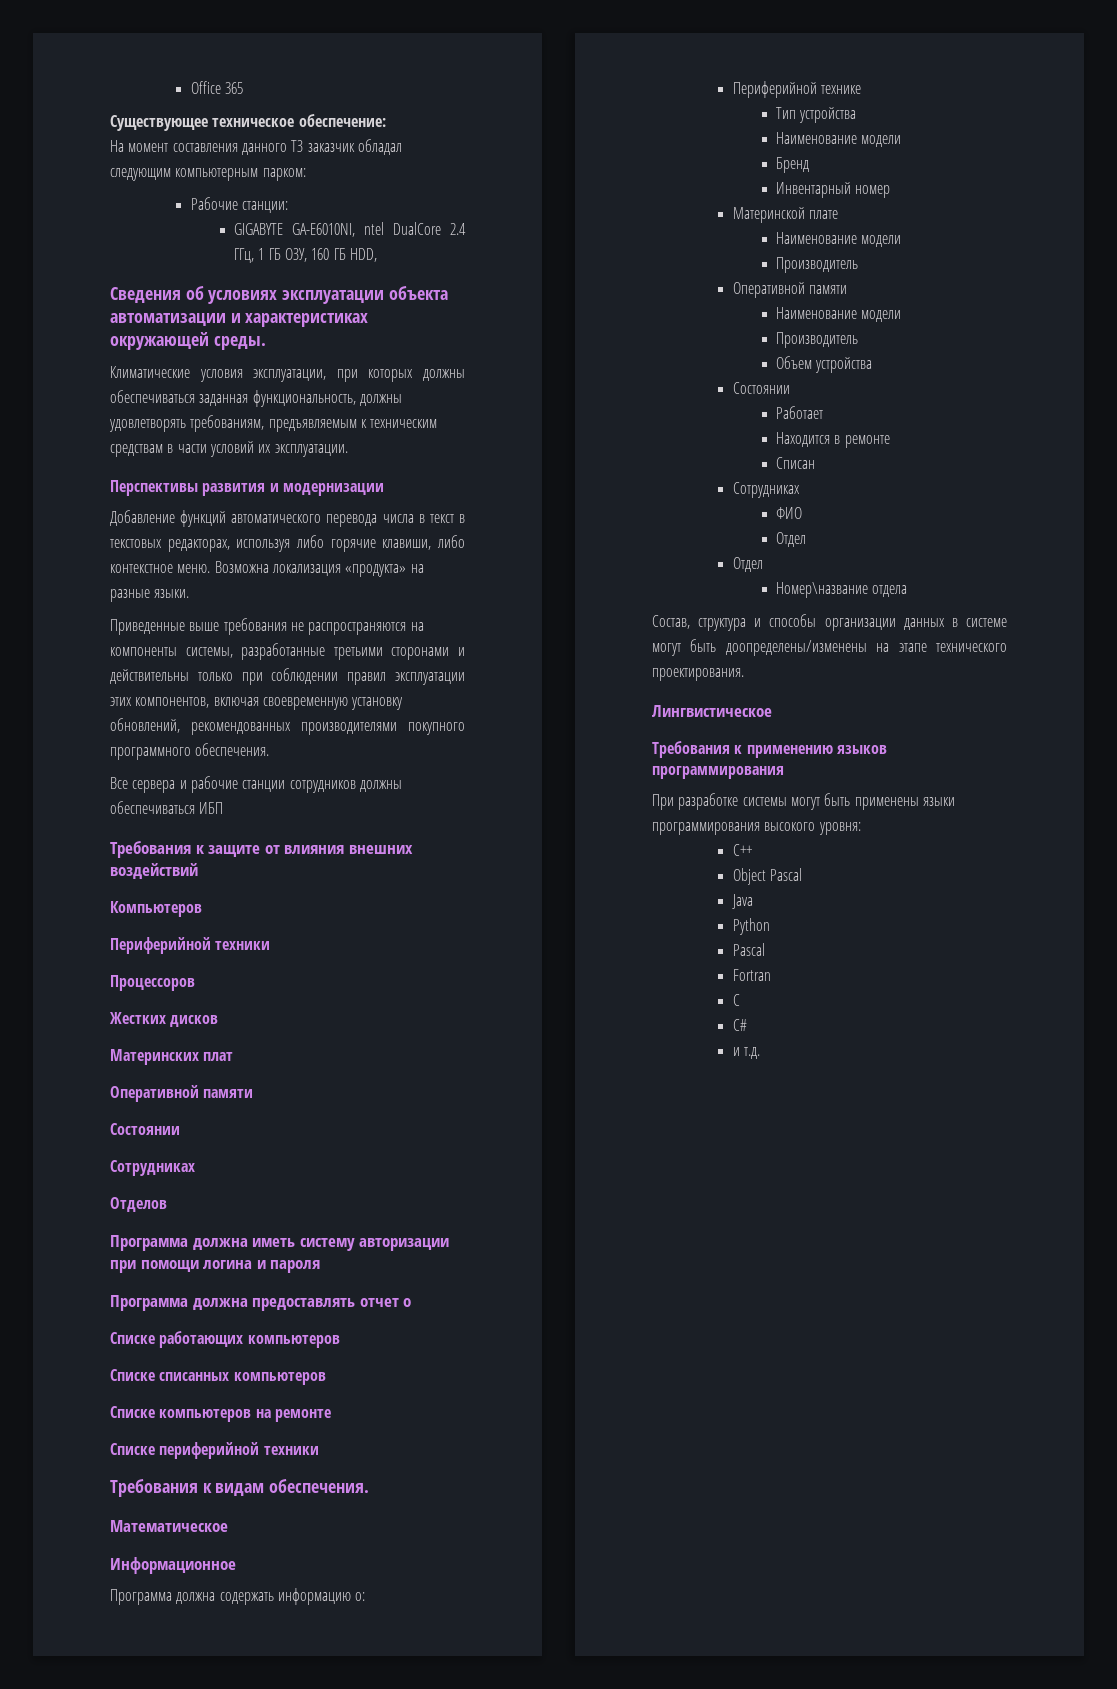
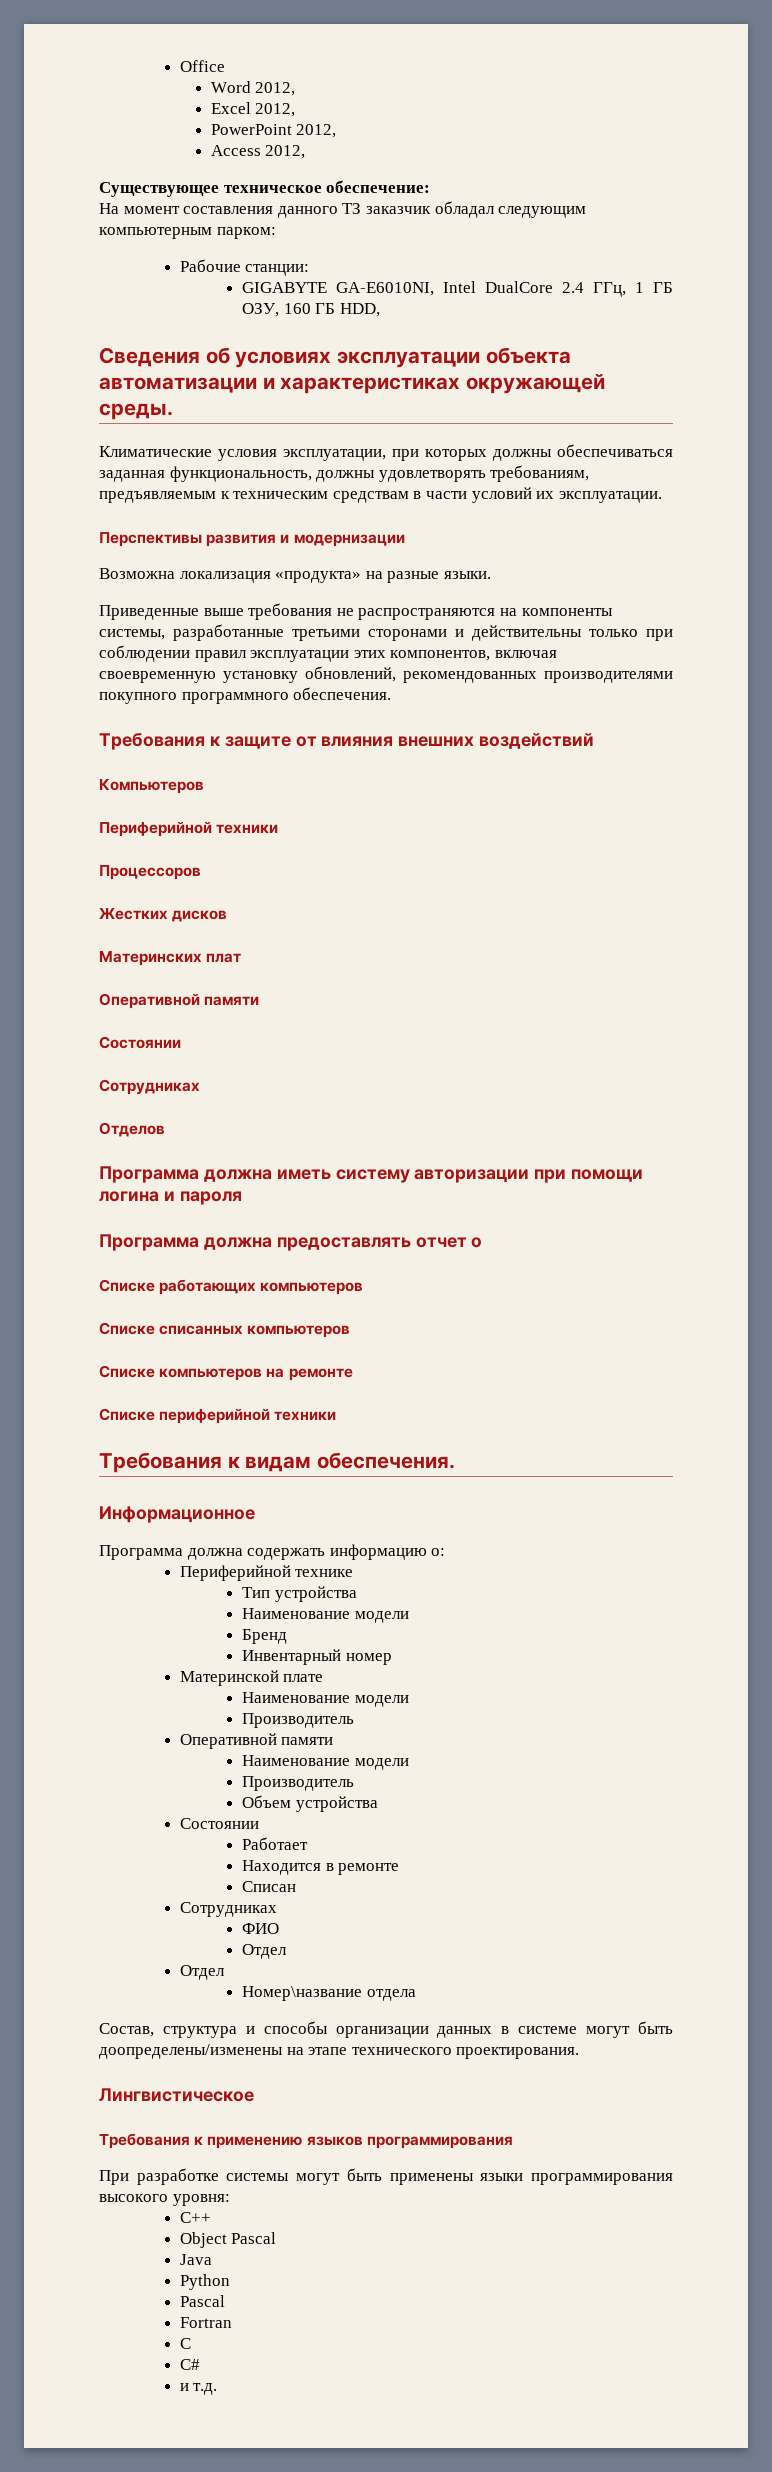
- Office 365
+ Office
+ Word 2012,
+ Excel 2012,
+ PowerPoint 2012,
+ Access 2012,
- GIGABYTE GA-E6010NI, ntel DualCore 2.4 ГГц, 1 ГБ ОЗУ, 160 ГБ HDD,
+ GIGABYTE GA-E6010NI, Intel DualCore 2.4 ГГц, 1 ГБ ОЗУ, 160 ГБ HDD,
- Добавление функций автоматического перевода числа в текст в текстовых редакторах, используя либо горячие клавиши, либо контекстное меню.
- Все сервера и рабочие станции сотрудников должны обеспечиваться ИБП
- Математическое

